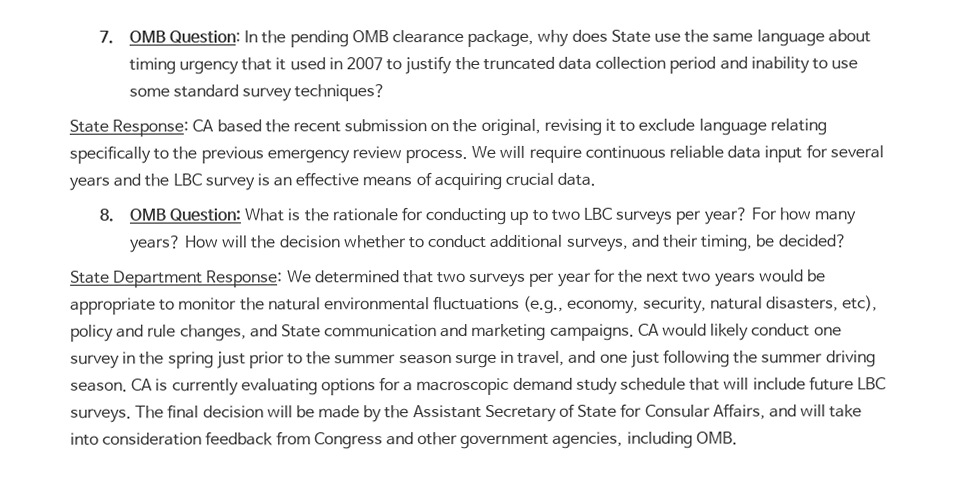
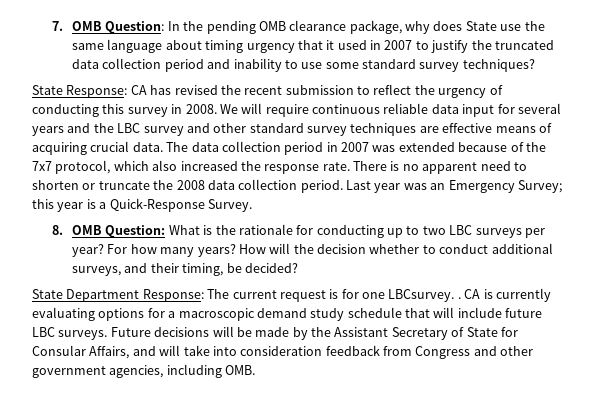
- State Response: CA based the recent submission on the original, revising it to exclude language relating specifically to the previous emergency review process.
+ State Response: CA has revised the recent submission to reflect the urgency of conducting this survey in 2008.
- We will require continuous reliable data input for several years and the LBC survey is an effective means of acquiring crucial data.
+ We will require continuous reliable data input for several years and the LBC survey and other standard survey techniques are effective means of acquiring crucial data. The data collection period in 2007 was extended because of the 7x7 protocol, which also increased the response rate. There is no apparent need to shorten or truncate the 2008 data collection period. Last year was an Emergency Survey; this year is a Quick-Response Survey.
- State Department Response: We determined that two surveys per year for the next two years would be appropriate to monitor the natural environmental fluctuations (e.g., economy, security, natural disasters, etc), policy and rule changes, and State communication and marketing campaigns. CA would likely conduct one survey in the spring just prior to the summer season surge in travel, and one just following the summer driving season.
+ State Department Response: The current request is for one LBCsurvey. .
- The final decision will be made by the Assistant Secretary of State for Consular Affairs, and will take into consideration feedback from Congress and other government agencies, including OMB.
+ Future decisions will be made by the Assistant Secretary of State for Consular Affairs, and will take into consideration feedback from Congress and other government agencies, including OMB.

